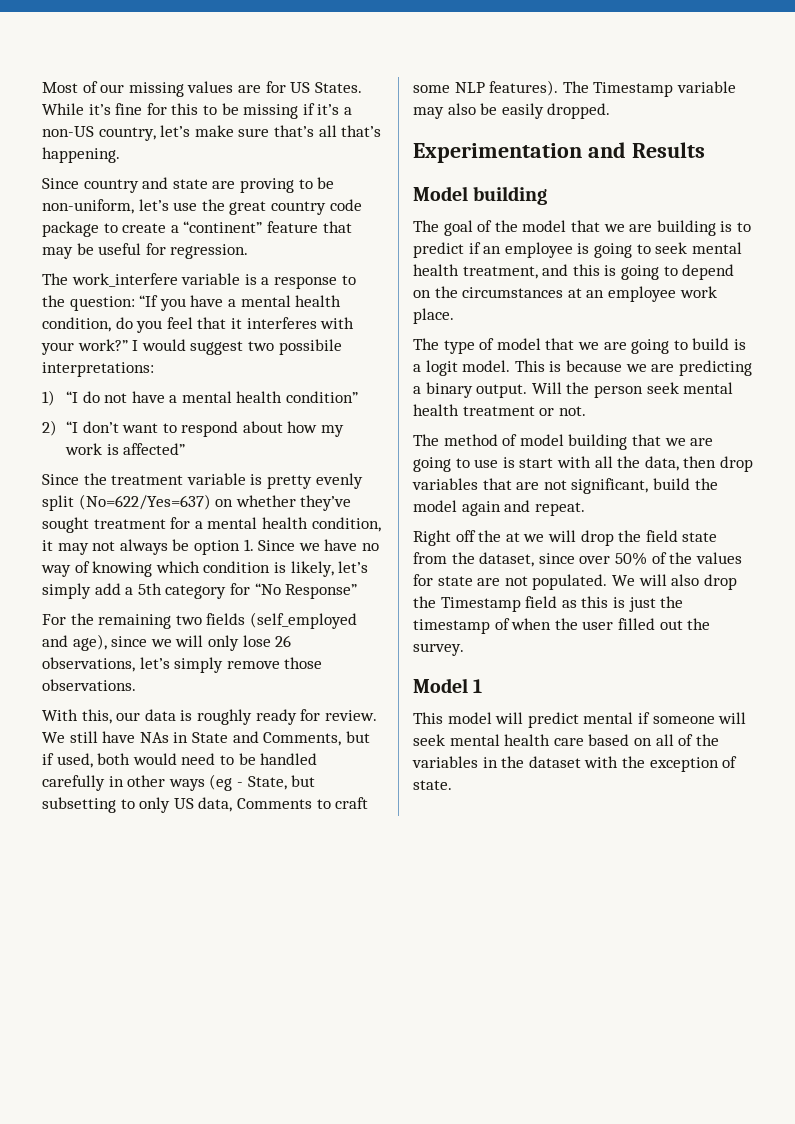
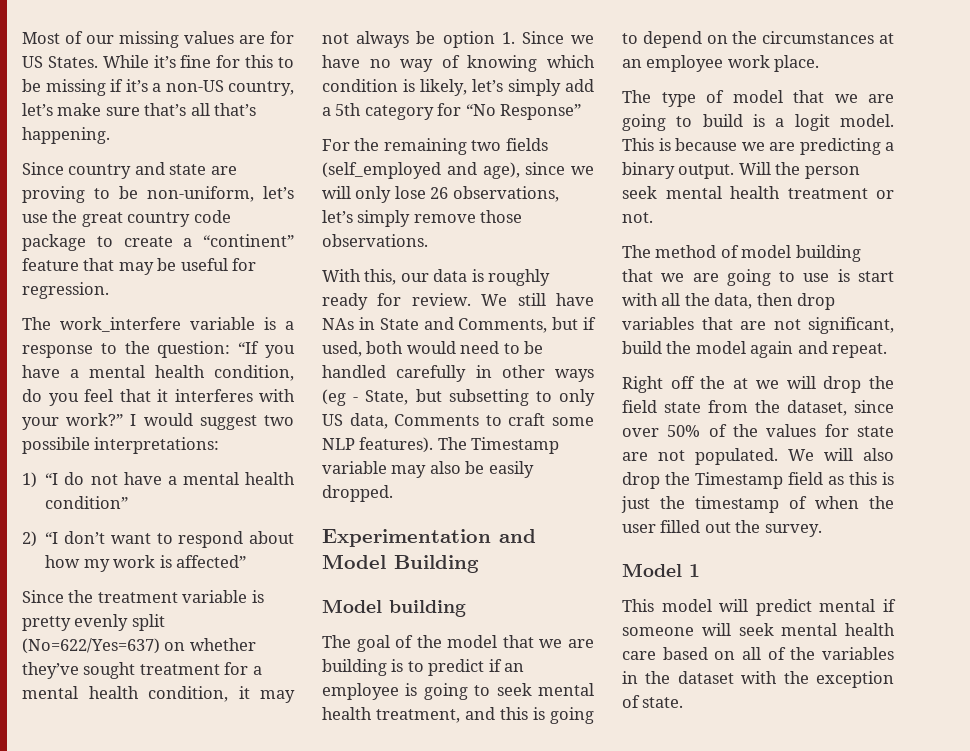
- Experimentation and Results
+ Experimentation and Model Building

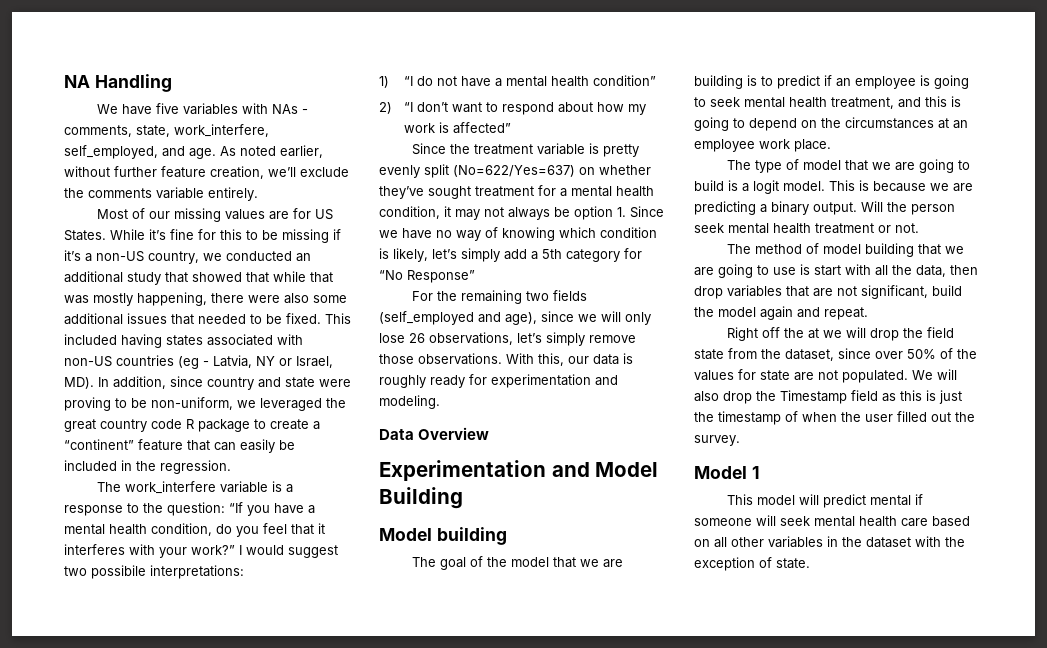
+ NA Handling
+ We have five variables with NAs - comments, state, work_interfere, self_employed, and age. As noted earlier, without further feature creation, we’ll exclude the comments variable entirely.
- While it’s fine for this to be missing if it’s a non-US country, let’s make sure that’s all that’s happening.
- Since country and state are proving to be non-uniform, let’s use the great country code package to create a “continent” feature that may be useful for regression.
+ While it’s fine for this to be missing if it’s a non-US country, we conducted an additional study that showed that while that was mostly happening, there were also some additional issues that needed to be fixed. This included having states associated with non-US countries (eg - Latvia, NY or Israel, MD). In addition, since country and state were proving to be non-uniform, we leveraged the great country code R package to create a “continent” feature that can easily be included in the regression.
- For the remaining two fields (self_employed and age), since we will only lose 26 observations, let’s simply remove those observations.
- With this, our data is roughly ready for review. We still have NAs in State and Comments, but if used, both would need to be handled carefully in other ways (eg - State, but subsetting to only US data, Comments to craft some NLP features). The Timestamp variable may also be easily dropped.
+ For the remaining two fields (self_employed and age), since we will only lose 26 observations, let’s simply remove those observations. With this, our data is roughly ready for experimentation and modeling.
+ Data Overview
- This model will predict mental if someone will seek mental health care based on all of the variables in the dataset with the exception of state.
+ This model will predict mental if someone will seek mental health care based on all other variables in the dataset with the exception of state.

